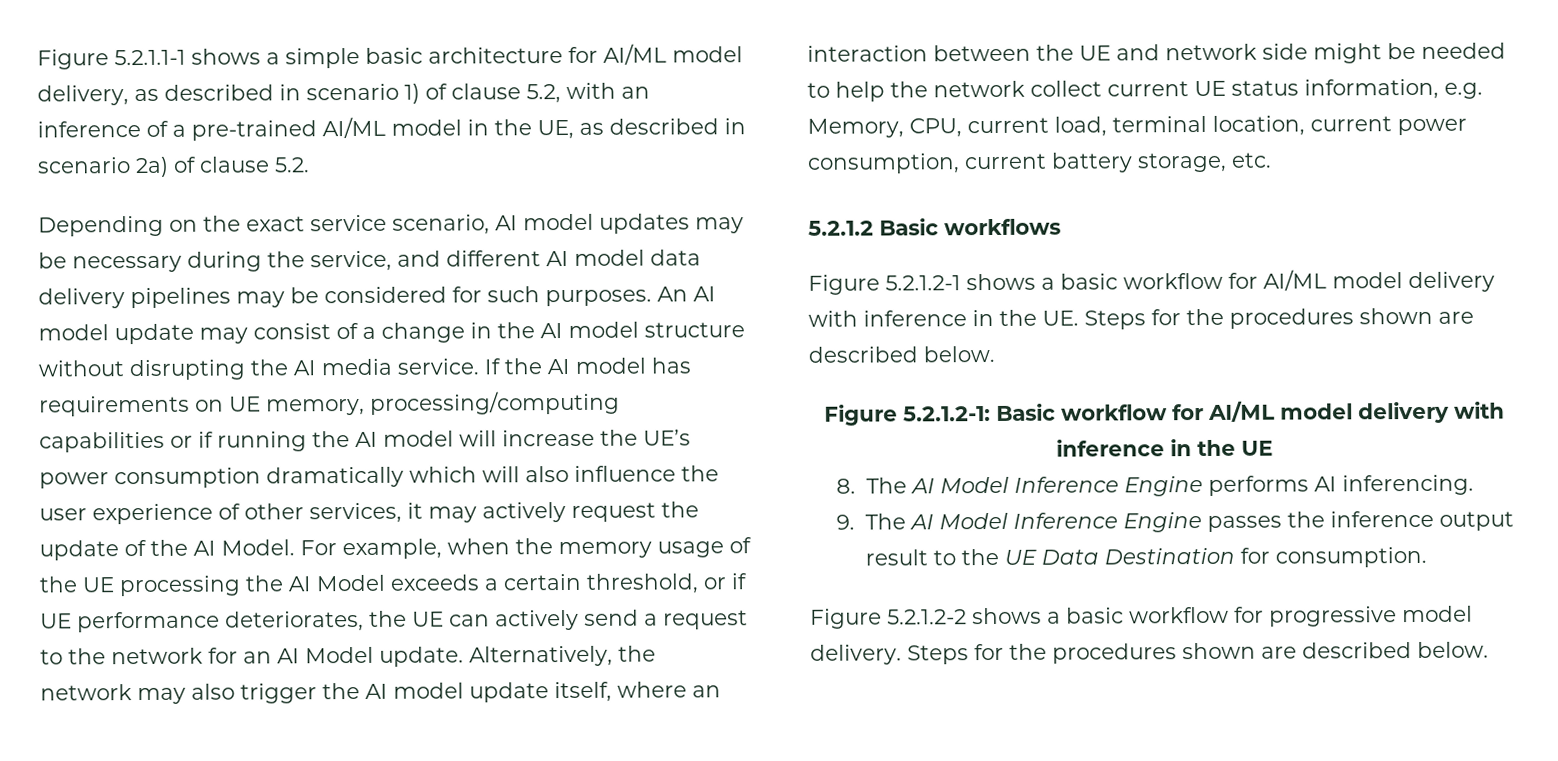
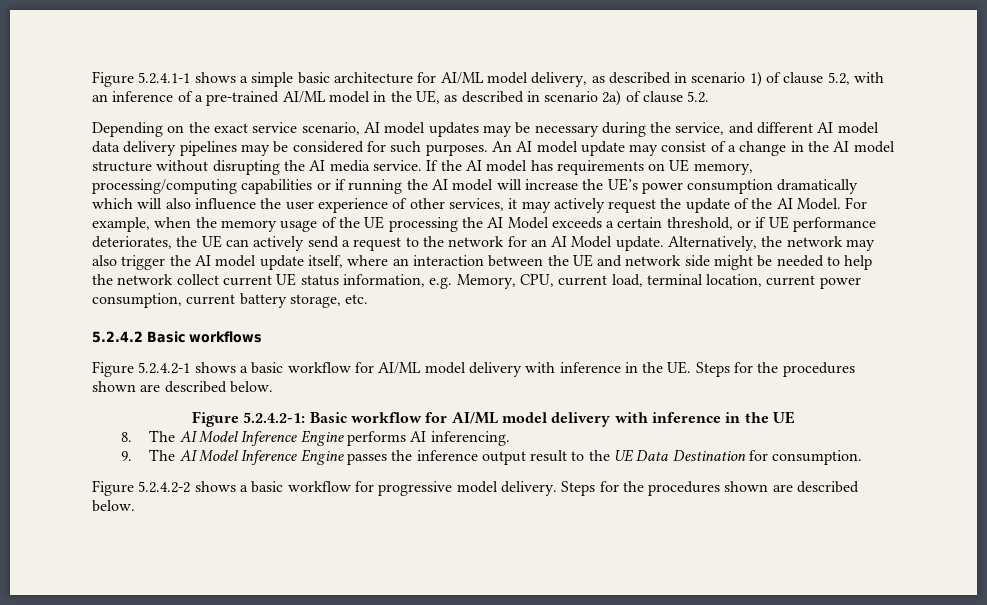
- Figure 5.2.1.1-1 shows a simple basic architecture for AI/ML model delivery, as described in scenario 1) of clause 5.2, with an inference of a pre-trained AI/ML model in the UE, as described in scenario 2a) of clause 5.2.
+ Figure 5.2.4.1-1 shows a simple basic architecture for AI/ML model delivery, as described in scenario 1) of clause 5.2, with an inference of a pre-trained AI/ML model in the UE, as described in scenario 2a) of clause 5.2.
- 5.2.1.2 Basic workflows
+ 5.2.4.2 Basic workflows
- Figure 5.2.1.2-1 shows a basic workflow for AI/ML model delivery with inference in the UE. Steps for the procedures shown are described below.
+ Figure 5.2.4.2-1 shows a basic workflow for AI/ML model delivery with inference in the UE. Steps for the procedures shown are described below.
- Figure 5.2.1.2-1: Basic workflow for AI/ML model delivery with inference in the UE
+ Figure 5.2.4.2-1: Basic workflow for AI/ML model delivery with inference in the UE
- Figure 5.2.1.2-2 shows a basic workflow for progressive model delivery.
+ Figure 5.2.4.2-2 shows a basic workflow for progressive model delivery.

